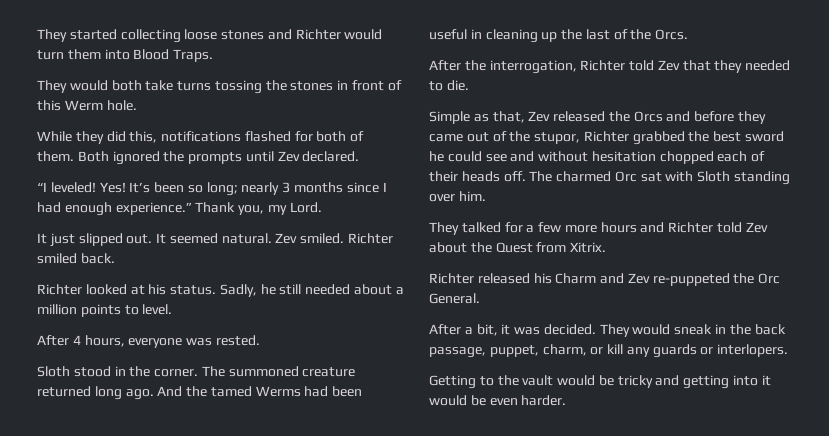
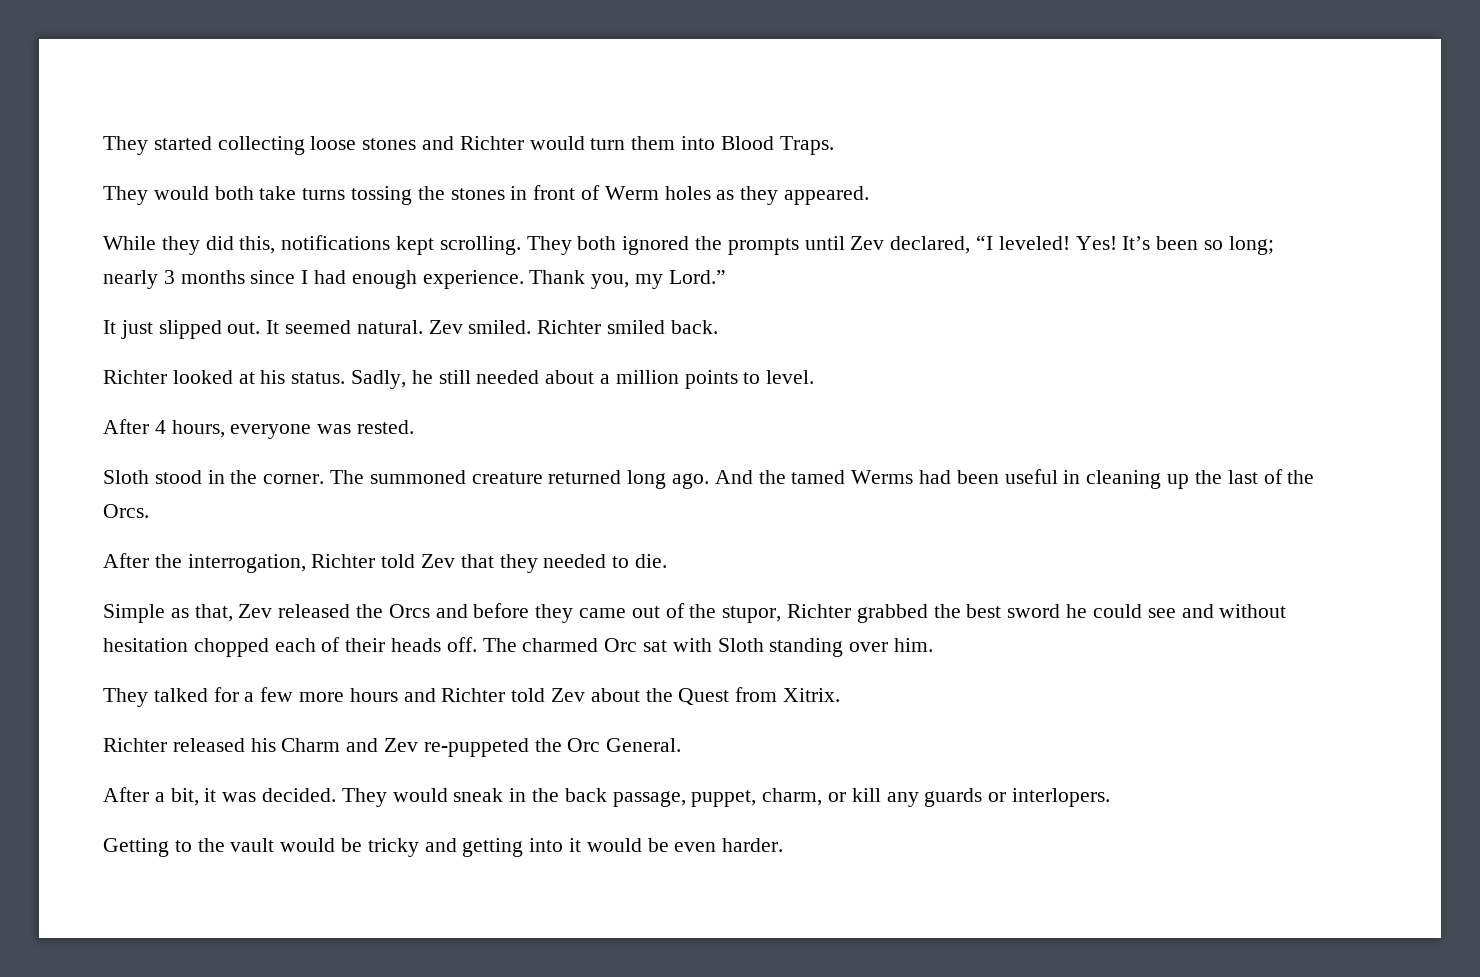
- They would both take turns tossing the stones in front of this Werm hole.
+ They would both take turns tossing the stones in front of Werm holes as they appeared.
- While they did this, notifications flashed for both of them. Both ignored the prompts until Zev declared.
- “I leveled!
+ While they did this, notifications kept scrolling. They both ignored the prompts until Zev declared, “I leveled!
- It’s been so long; nearly 3 months since I had enough experience.”
+ It’s been so long; nearly 3 months since I had enough experience.
- Thank you, my Lord.
+ Thank you, my Lord.”

